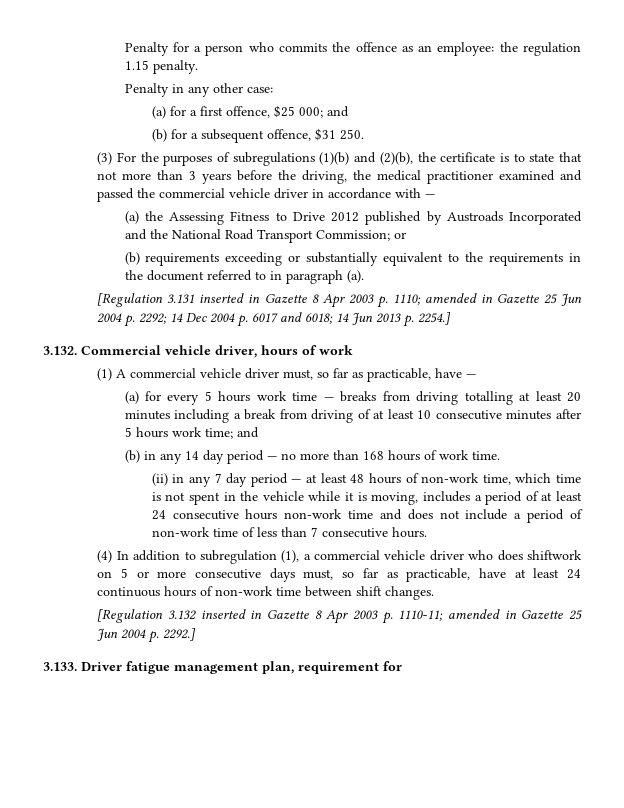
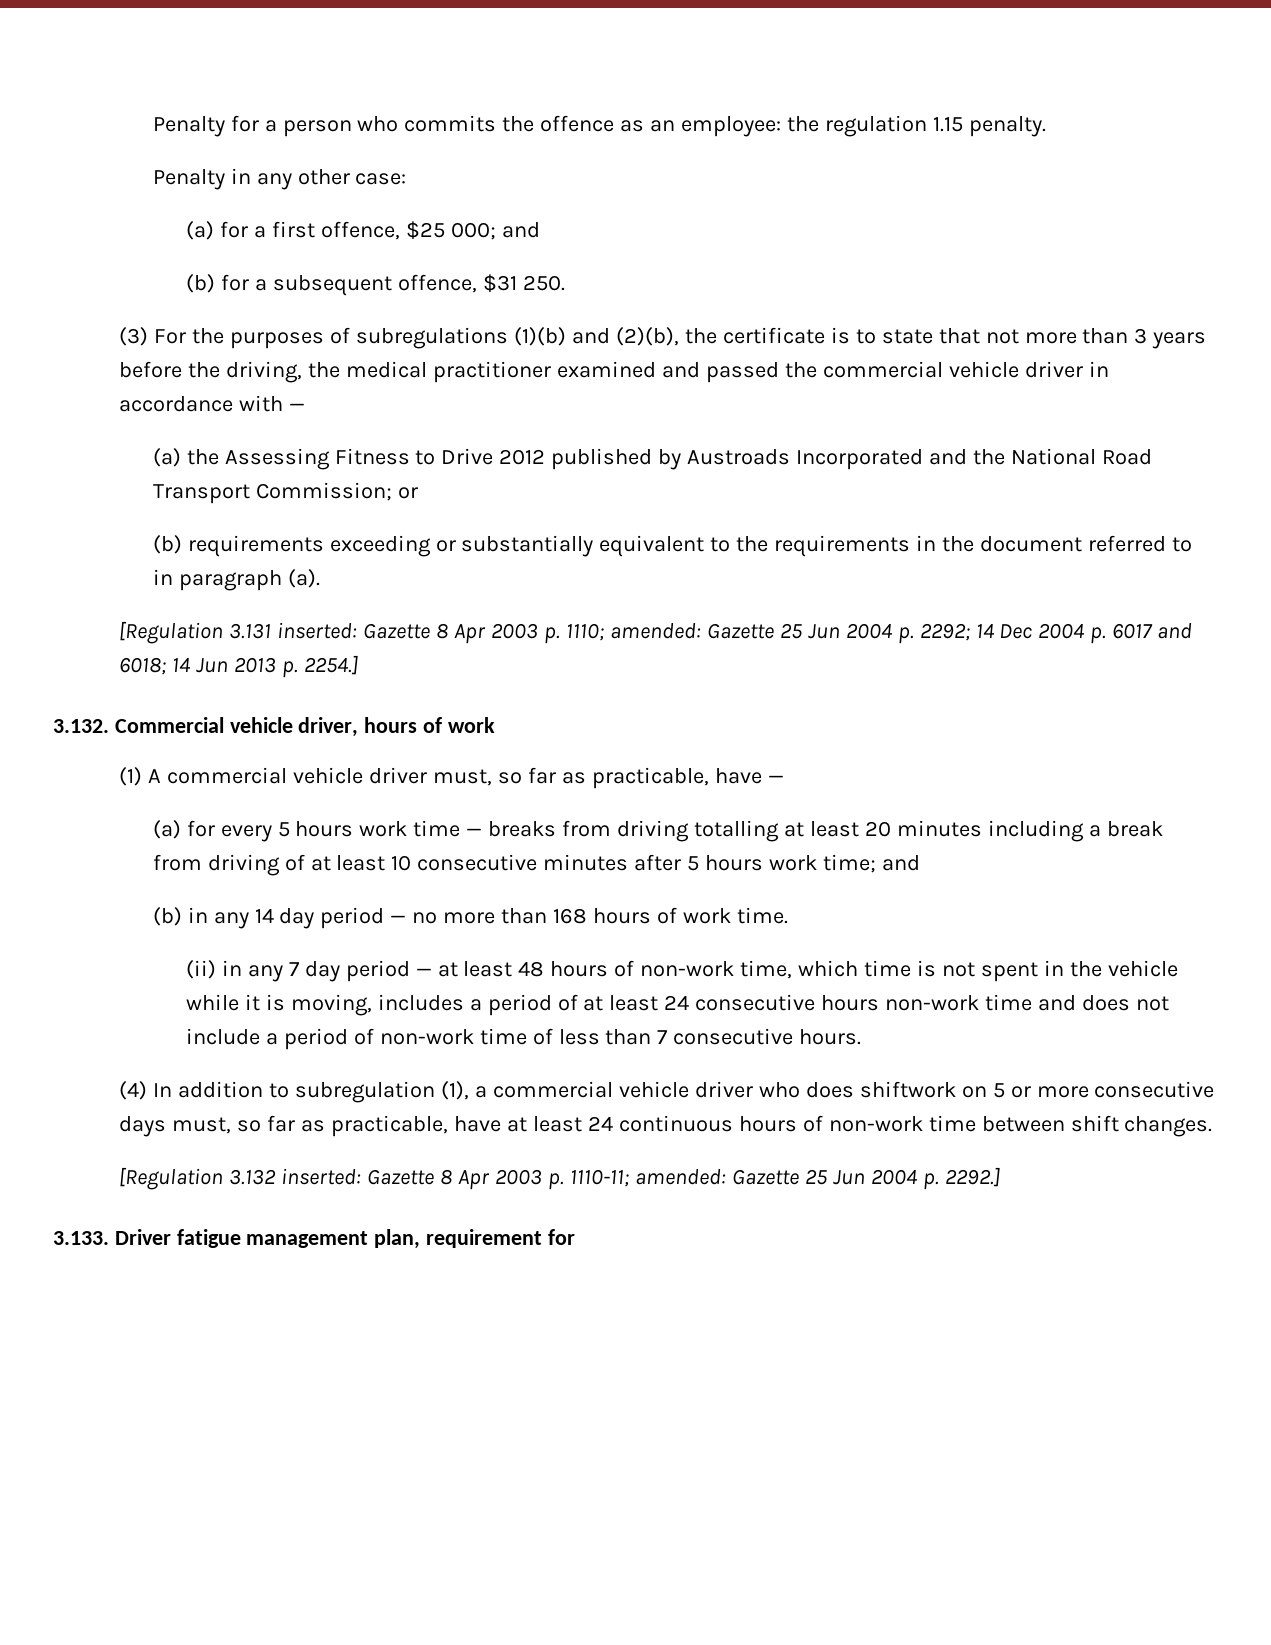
- [Regulation 3.131 inserted in Gazette 8 Apr 2003 p. 1110; amended in Gazette 25 Jun 2004 p. 2292; 14 Dec 2004 p. 6017 and 6018; 14 Jun 2013 p. 2254.]
+ [Regulation 3.131 inserted: Gazette 8 Apr 2003 p. 1110; amended: Gazette 25 Jun 2004 p. 2292; 14 Dec 2004 p. 6017 and 6018; 14 Jun 2013 p. 2254.]
- [Regulation 3.132 inserted in Gazette 8 Apr 2003 p. 1110-11; amended in Gazette 25 Jun 2004 p. 2292.]
+ [Regulation 3.132 inserted: Gazette 8 Apr 2003 p. 1110-11; amended: Gazette 25 Jun 2004 p. 2292.]

